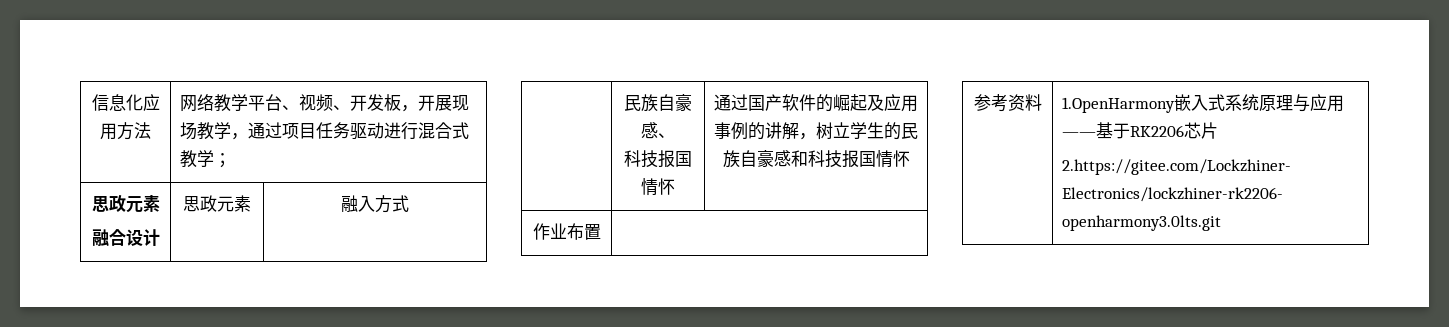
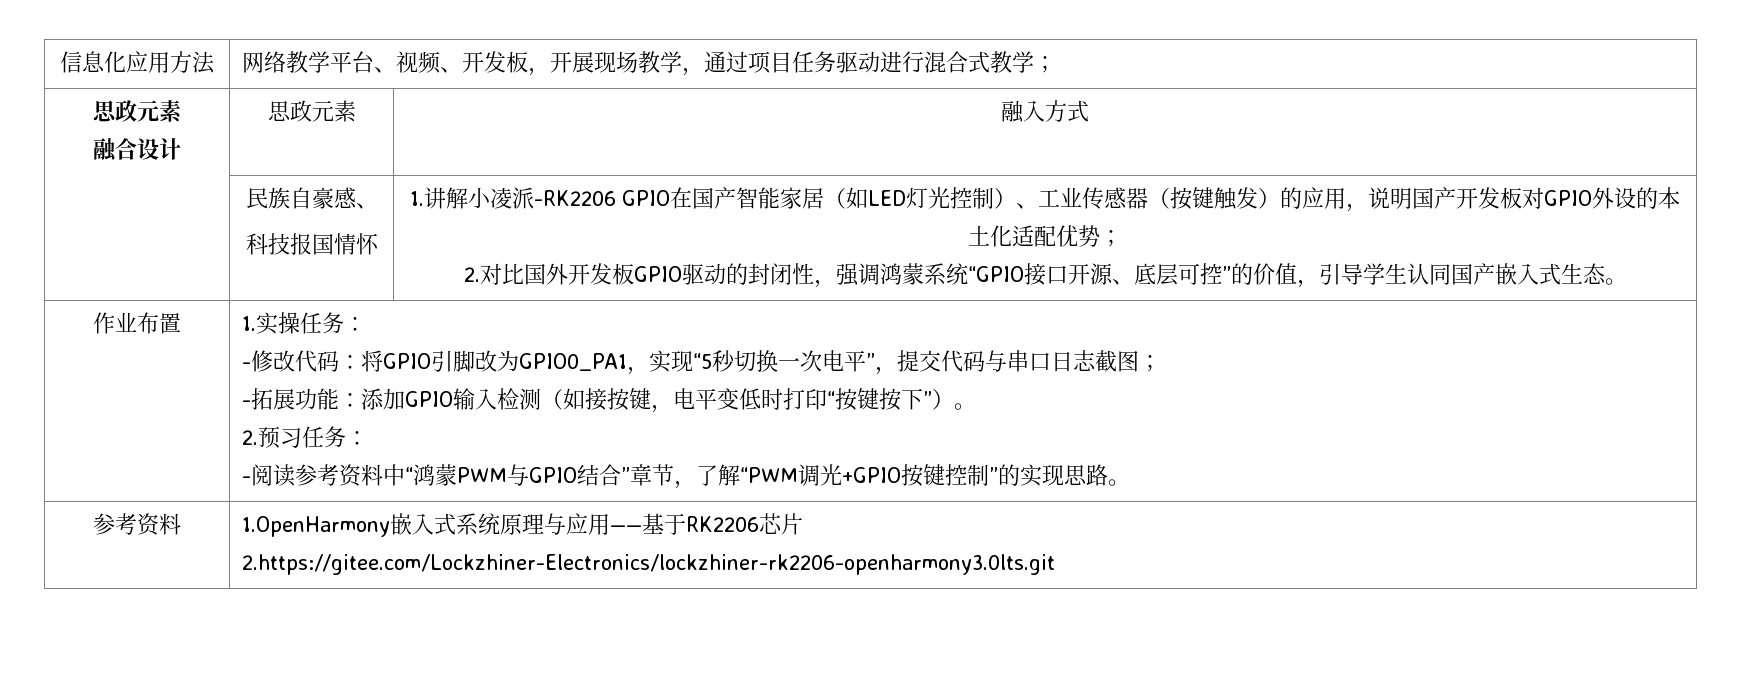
- 通过国产软件的崛起及应用事例的讲解，树立学生的民族自豪感和科技报国情怀
- 作业布置 |
+ 1.讲解小凌派-RK2206 GPIO在国产智能家居（如LED灯光控制）、工业传感器（按键触发）的应用，说明国产开发板对GPIO外设的本土化适配优势；
+ 2.对比国外开发板GPIO驱动的封闭性，强调鸿蒙系统“GPIO接口开源、底层可控”的价值，引导学生认同国产嵌入式生态。
+ 作业布置 | 1.实操任务：
+ -修改代码：将GPIO引脚改为GPIO0_PA1，实现“5秒切换一次电平”，提交代码与串口日志截图；
+ -拓展功能：添加GPIO输入检测（如接按键，电平变低时打印“按键按下”）。
+ 2.预习任务：
+ -阅读参考资料中“鸿蒙PWM与GPIO结合”章节，了解“PWM调光+GPIO按键控制”的实现思路。

